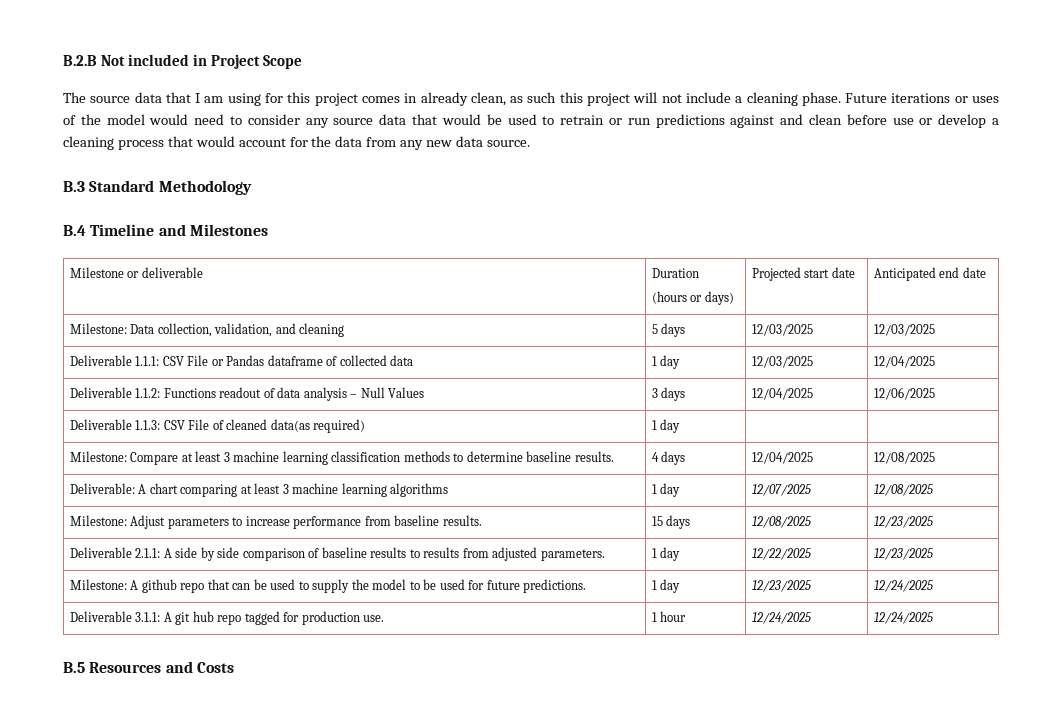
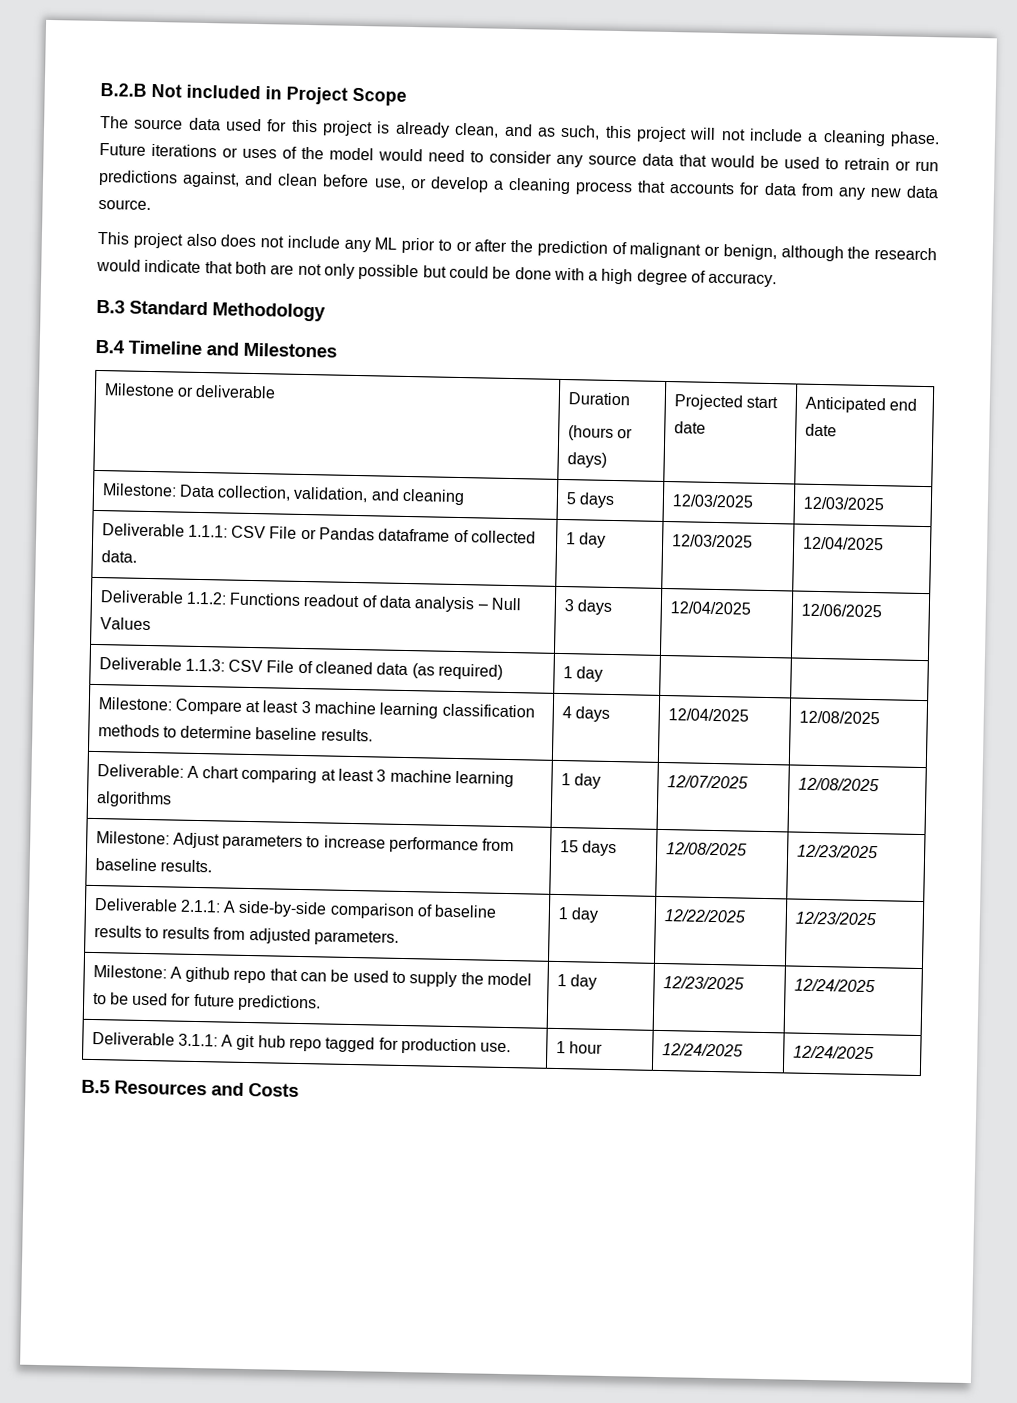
- The source data that I am using for this project comes in already clean, as such this project will not include a cleaning phase.
+ The source data used for this project is already clean, and as such, this project will not include a cleaning phase.
- Future iterations or uses of the model would need to consider any source data that would be used to retrain or run predictions against and clean before use or develop a cleaning process that would account for the data from any new data source.
+ Future iterations or uses of the model would need to consider any source data that would be used to retrain or run predictions against, and clean before use, or develop a cleaning process that accounts for data from any new data source.
+ This project also does not include any ML prior to or after the prediction of malignant or benign, although the research would indicate that both are not only possible but could be done with a high degree of accuracy.
- Deliverable 1.1.1: CSV File or Pandas dataframe of collected data | 1 day | 12/03/2025 | 12/04/2025
+ Deliverable 1.1.1: CSV File or Pandas dataframe of collected data. | 1 day | 12/03/2025 | 12/04/2025
- Deliverable 1.1.3: CSV File of cleaned data(as required) | 1 day | |
+ Deliverable 1.1.3: CSV File of cleaned data (as required) | 1 day | |
- Deliverable 2.1.1: A side by side comparison of baseline results to results from adjusted parameters. | 1 day | 12/22/2025 | 12/23/2025
+ Deliverable 2.1.1: A side-by-side comparison of baseline results to results from adjusted parameters. | 1 day | 12/22/2025 | 12/23/2025

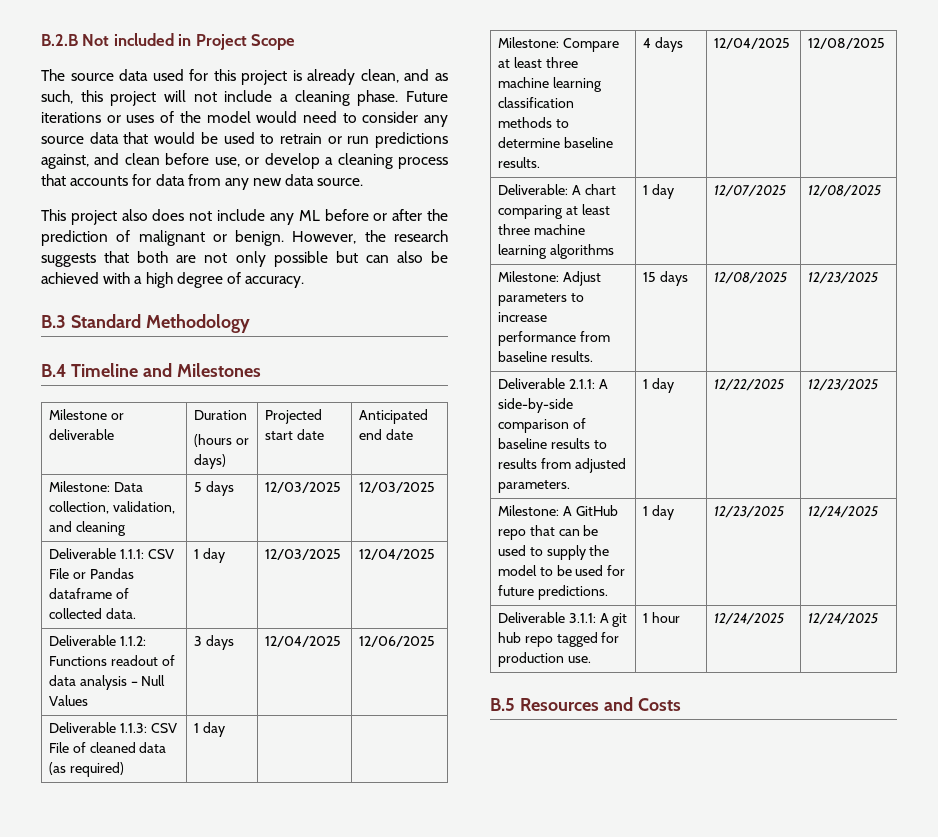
- This project also does not include any ML prior to or after the prediction of malignant or benign, although the research would indicate that both are not only possible but could be done with a high degree of accuracy.
+ This project also does not include any ML before or after the prediction of malignant or benign. However, the research suggests that both are not only possible but can also be achieved with a high degree of accuracy.
- Milestone: Compare at least 3 machine learning classification methods to determine baseline results. | 4 days | 12/04/2025 | 12/08/2025
+ Milestone: Compare at least three machine learning classification methods to determine baseline results. | 4 days | 12/04/2025 | 12/08/2025
- Deliverable: A chart comparing at least 3 machine learning algorithms | 1 day | 12/07/2025 | 12/08/2025
+ Deliverable: A chart comparing at least three machine learning algorithms | 1 day | 12/07/2025 | 12/08/2025
- Milestone: A github repo that can be used to supply the model to be used for future predictions. | 1 day | 12/23/2025 | 12/24/2025
+ Milestone: A GitHub repo that can be used to supply the model to be used for future predictions. | 1 day | 12/23/2025 | 12/24/2025

